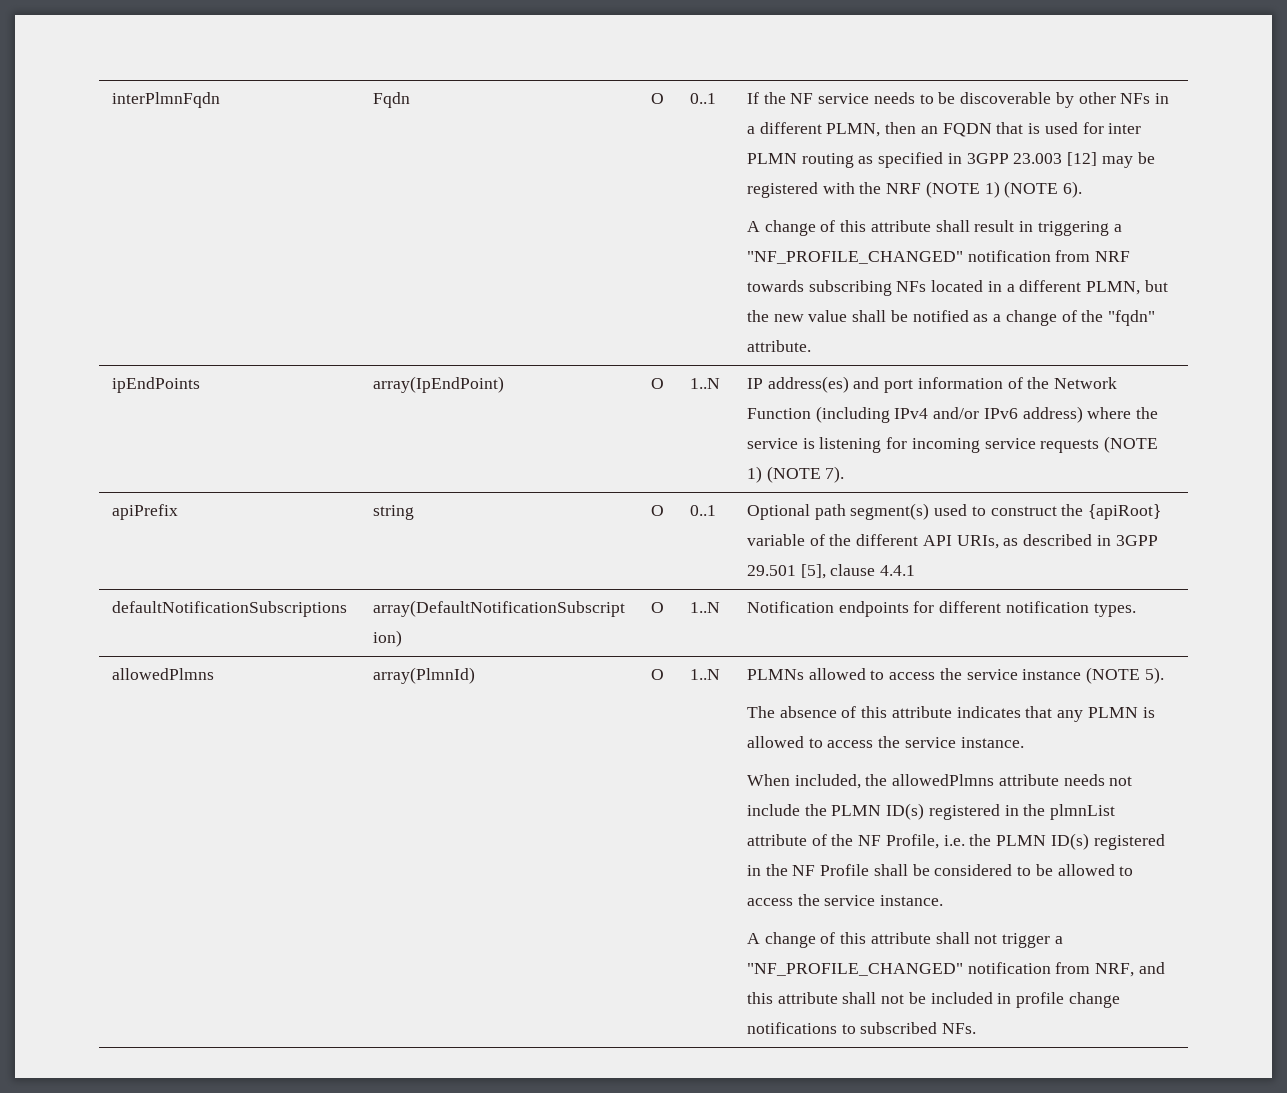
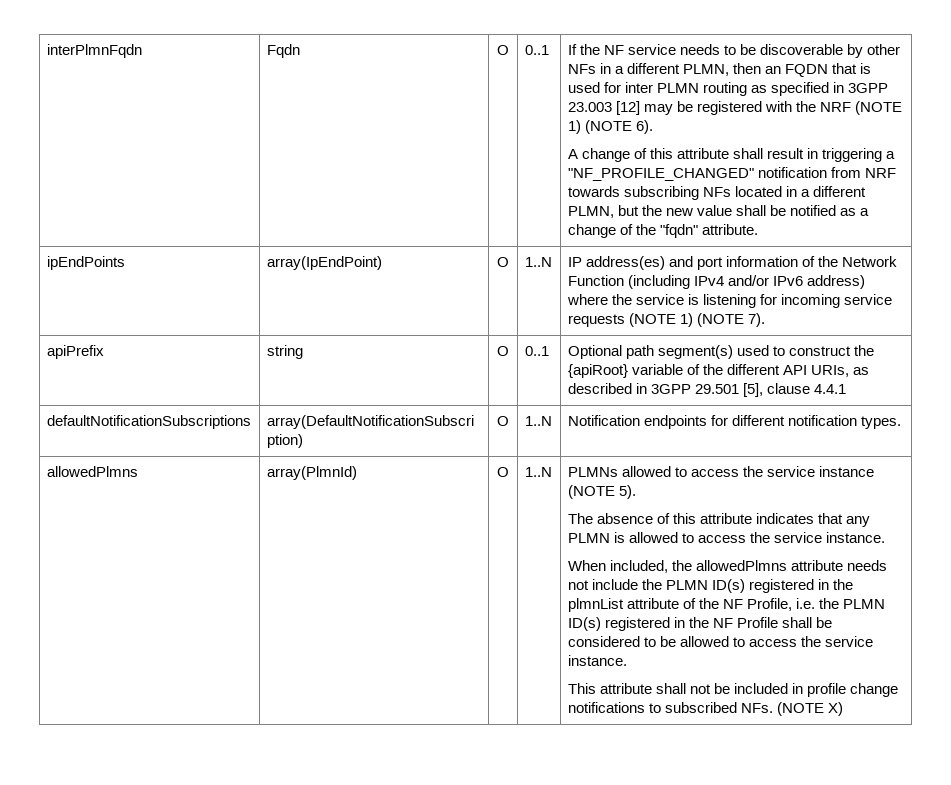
- A change of this attribute shall not trigger a "NF_PROFILE_CHANGED" notification from NRF, and this attribute shall not be included in profile change notifications to subscribed NFs.
+ This attribute shall not be included in profile change notifications to subscribed NFs. (NOTE X)

